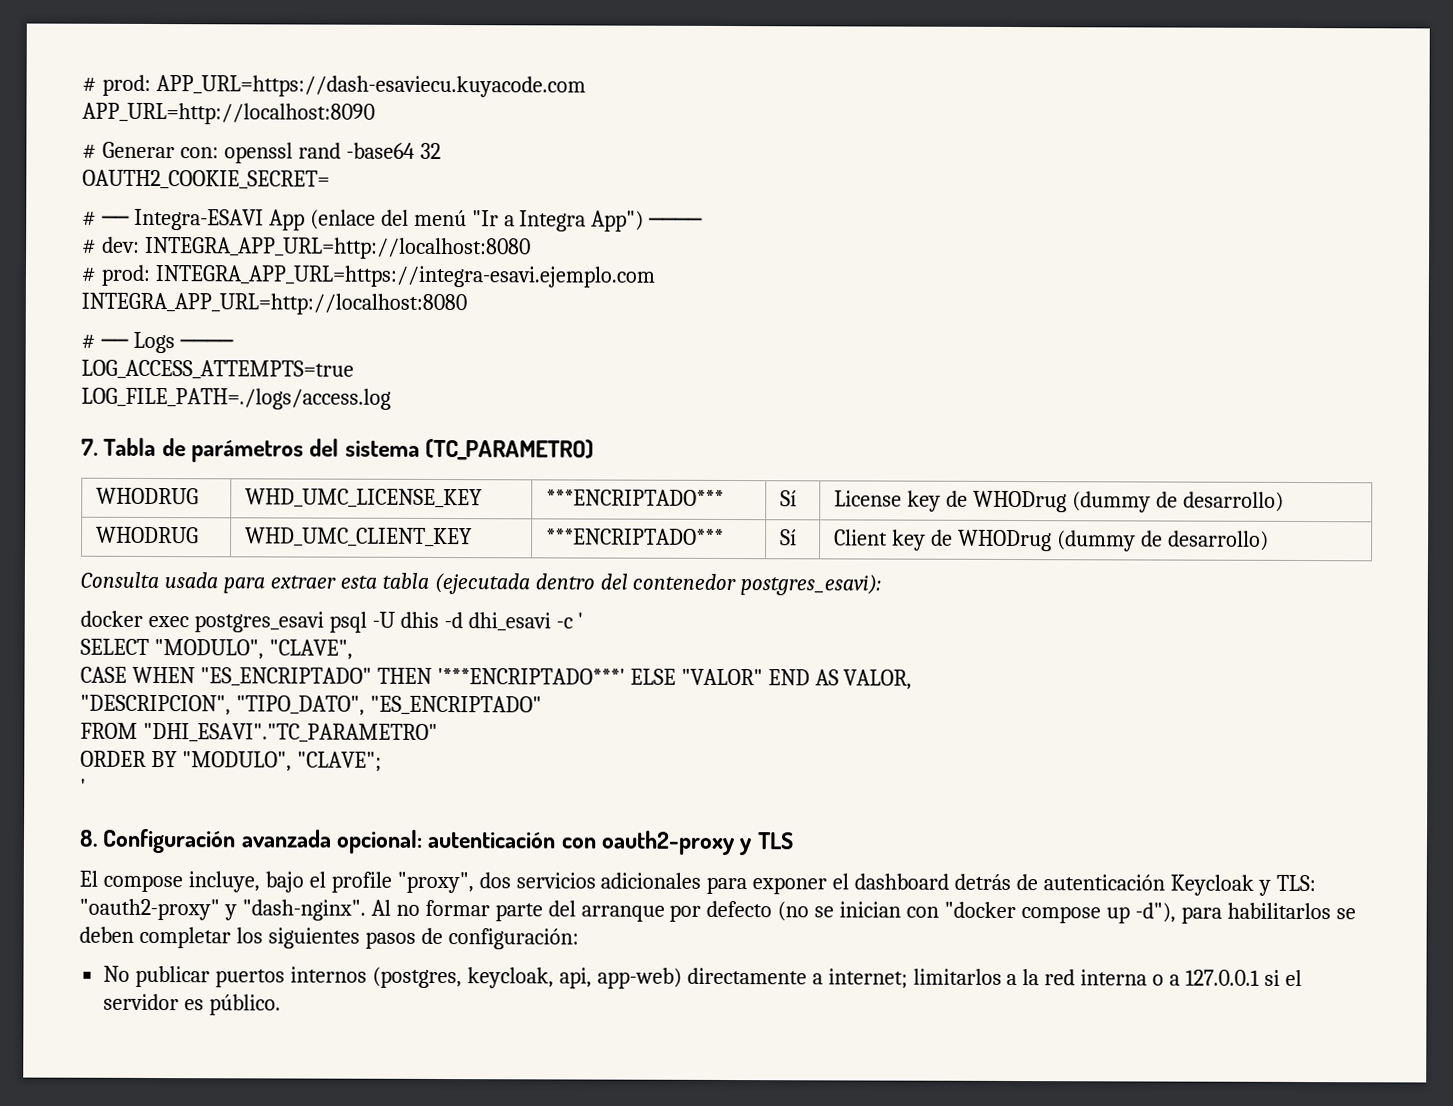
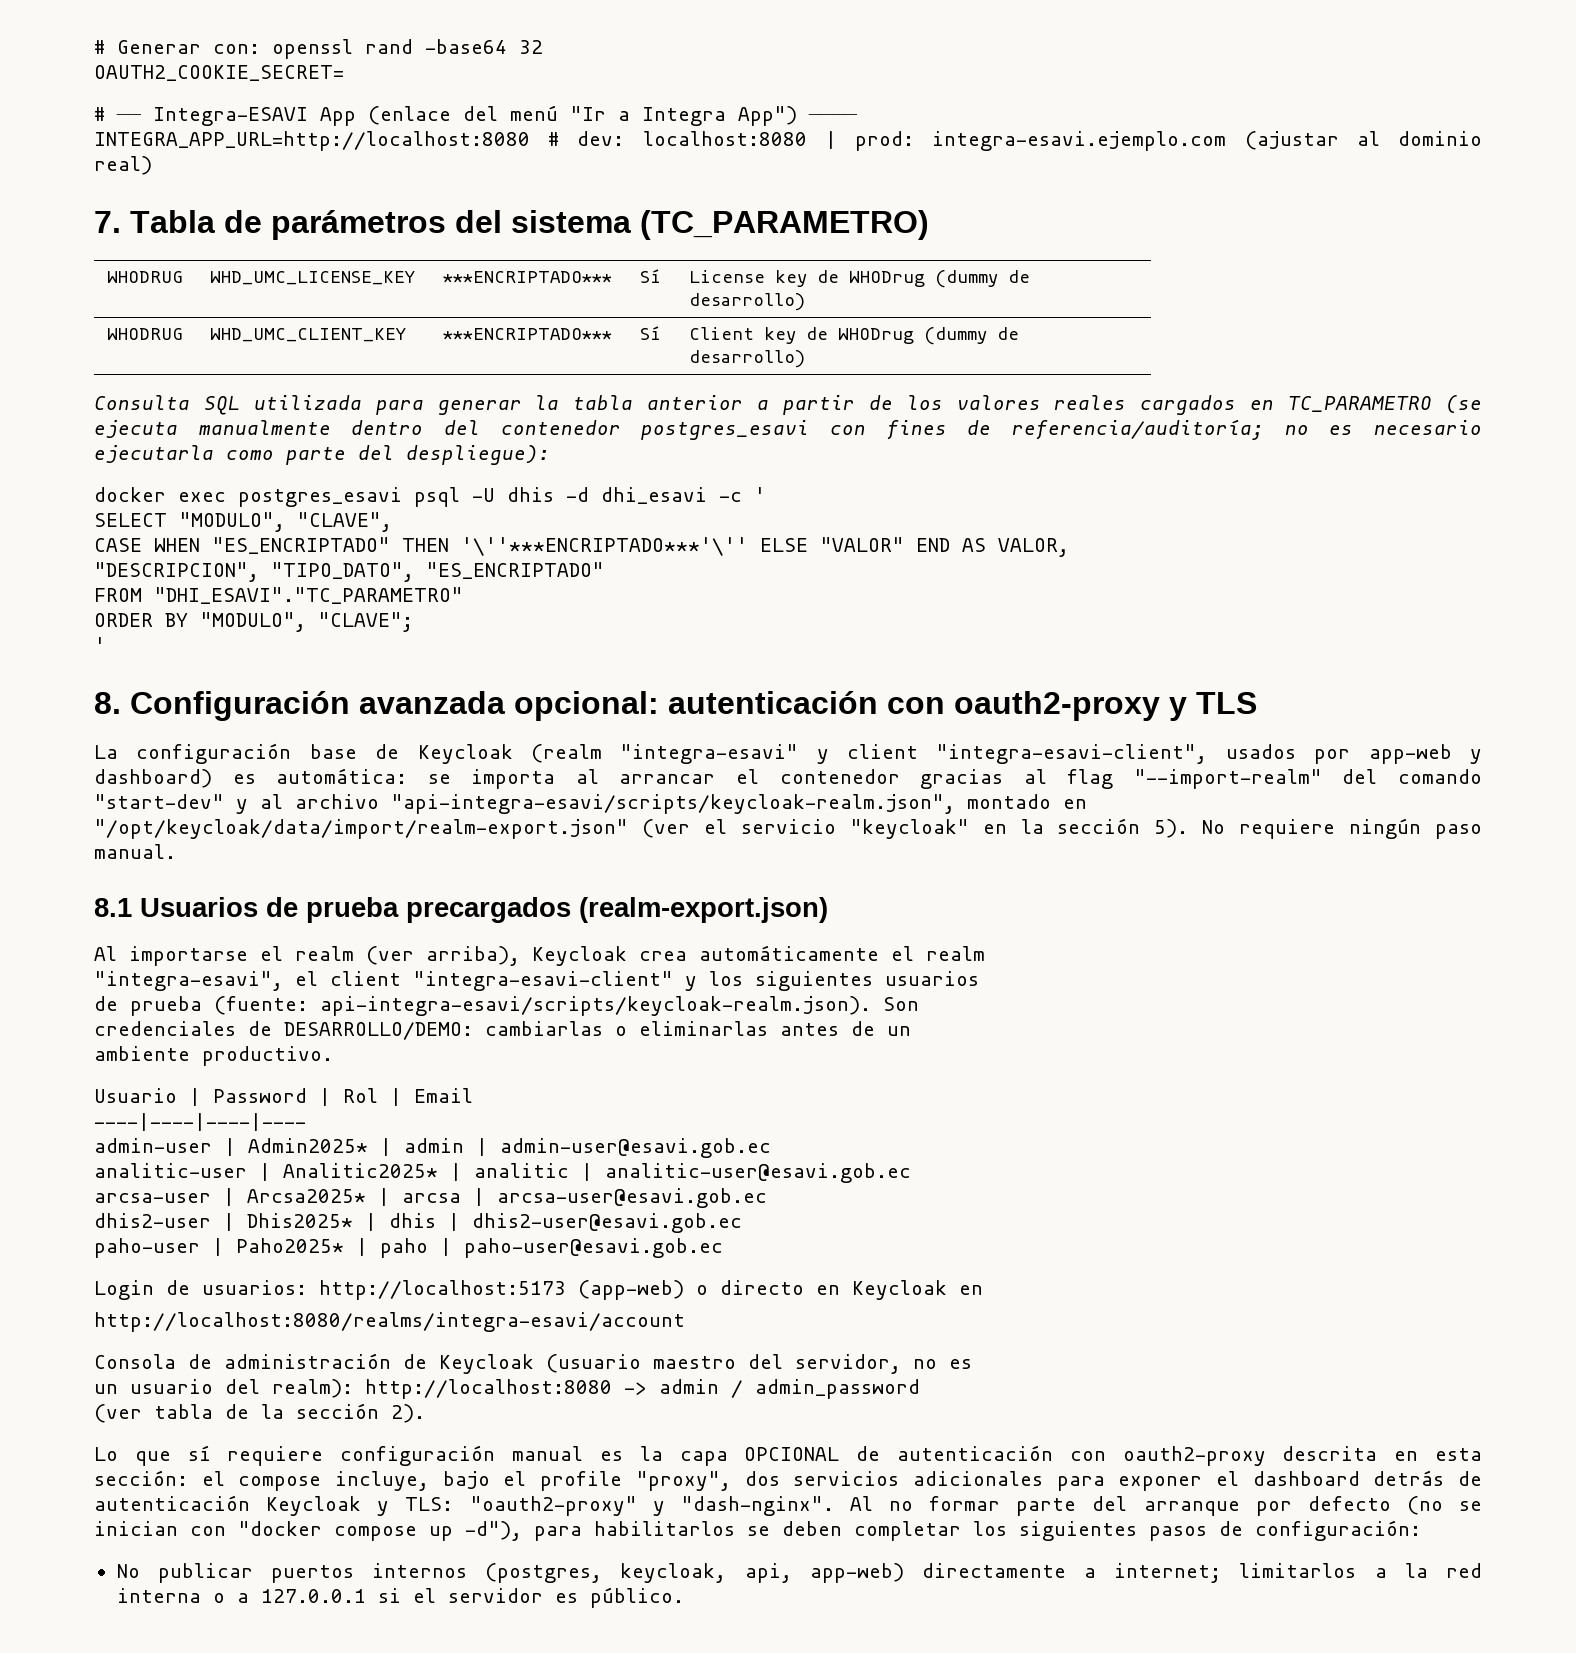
- # prod: APP_URL=https://dash-esaviecu.kuyacode.com
- APP_URL=http://localhost:8090
- # dev: INTEGRA_APP_URL=http://localhost:8080
- # prod: INTEGRA_APP_URL=https://integra-esavi.ejemplo.com
- INTEGRA_APP_URL=http://localhost:8080
- # ── Logs ────
- LOG_ACCESS_ATTEMPTS=true
- LOG_FILE_PATH=./logs/access.log
+ INTEGRA_APP_URL=http://localhost:8080 # dev: localhost:8080 | prod: integra-esavi.ejemplo.com (ajustar al dominio real)
- Consulta usada para extraer esta tabla (ejecutada dentro del contenedor postgres_esavi):
+ Consulta SQL utilizada para generar la tabla anterior a partir de los valores reales cargados en TC_PARAMETRO (se ejecuta manualmente dentro del contenedor postgres_esavi con fines de referencia/auditoría; no es necesario ejecutarla como parte del despliegue):
- CASE WHEN "ES_ENCRIPTADO" THEN '***ENCRIPTADO***' ELSE "VALOR" END AS VALOR,
+ CASE WHEN "ES_ENCRIPTADO" THEN '\''***ENCRIPTADO***'\'' ELSE "VALOR" END AS VALOR,
- El compose incluye, bajo el profile "proxy", dos servicios adicionales para exponer el dashboard detrás de autenticación Keycloak y TLS: "oauth2-proxy" y "dash-nginx".
+ La configuración base de Keycloak (realm "integra-esavi" y client "integra-esavi-client", usados por app-web y dashboard) es automática: se importa al arrancar el contenedor gracias al flag "--import-realm" del comando "start-dev" y al archivo "api-integra-esavi/scripts/keycloak-realm.json", montado en "/opt/keycloak/data/import/realm-export.json" (ver el servicio "keycloak" en la sección 5). No requiere ningún paso manual.
+ 8.1 Usuarios de prueba precargados (realm-export.json)
+ Al importarse el realm (ver arriba), Keycloak crea automáticamente el realm
+ "integra-esavi", el client "integra-esavi-client" y los siguientes usuarios
+ de prueba (fuente: api-integra-esavi/scripts/keycloak-realm.json). Son
+ credenciales de DESARROLLO/DEMO: cambiarlas o eliminarlas antes de un
+ ambiente productivo.
+ Usuario | Password | Rol | Email
+ ----|----|----|----
+ admin-user | Admin2025* | admin | admin-user@esavi.gob.ec
+ analitic-user | Analitic2025* | analitic | analitic-user@esavi.gob.ec
+ arcsa-user | Arcsa2025* | arcsa | arcsa-user@esavi.gob.ec
+ dhis2-user | Dhis2025* | dhis | dhis2-user@esavi.gob.ec
+ paho-user | Paho2025* | paho | paho-user@esavi.gob.ec
+ Login de usuarios: http://localhost:5173 (app-web) o directo en Keycloak en
+ http://localhost:8080/realms/integra-esavi/account
+ Consola de administración de Keycloak (usuario maestro del servidor, no es
+ un usuario del realm): http://localhost:8080 -> admin / admin_password
+ (ver tabla de la sección 2).
+ Lo que sí requiere configuración manual es la capa OPCIONAL de autenticación con oauth2-proxy descrita en esta sección: el compose incluye, bajo el profile "proxy", dos servicios adicionales para exponer el dashboard detrás de autenticación Keycloak y TLS: "oauth2-proxy" y "dash-nginx".

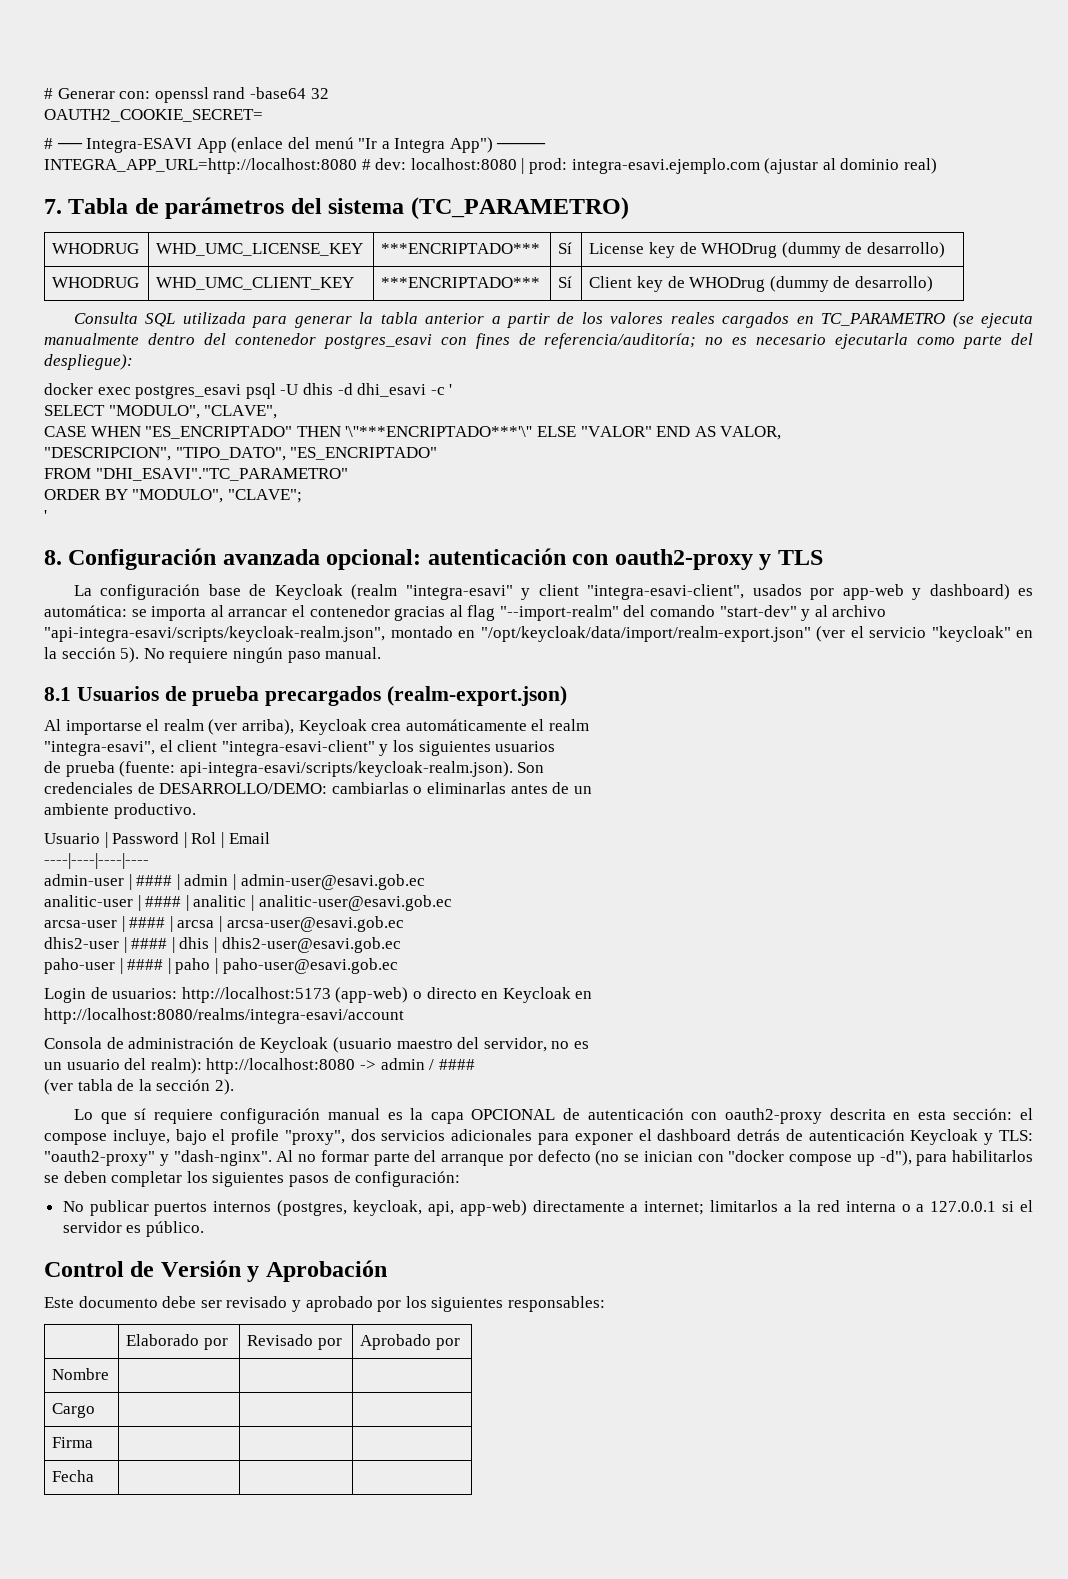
- admin-user | Admin2025* | admin | admin-user@esavi.gob.ec
+ admin-user | #### | admin | admin-user@esavi.gob.ec
- analitic-user | Analitic2025* | analitic | analitic-user@esavi.gob.ec
+ analitic-user | #### | analitic | analitic-user@esavi.gob.ec
- arcsa-user | Arcsa2025* | arcsa | arcsa-user@esavi.gob.ec
+ arcsa-user | #### | arcsa | arcsa-user@esavi.gob.ec
- dhis2-user | Dhis2025* | dhis | dhis2-user@esavi.gob.ec
+ dhis2-user | #### | dhis | dhis2-user@esavi.gob.ec
- paho-user | Paho2025* | paho | paho-user@esavi.gob.ec
+ paho-user | #### | paho | paho-user@esavi.gob.ec
- un usuario del realm): http://localhost:8080 -> admin / admin_password
+ un usuario del realm): http://localhost:8080 -> admin / ####
+ Control de Versión y Aprobación
+ Este documento debe ser revisado y aprobado por los siguientes responsables:
+ | Elaborado por | Revisado por | Aprobado por
+ Nombre | | |
+ Cargo | | |
+ Firma | | |
+ Fecha | | |

